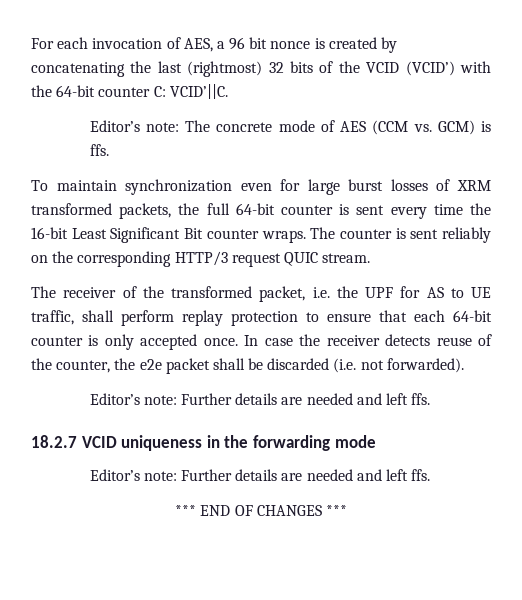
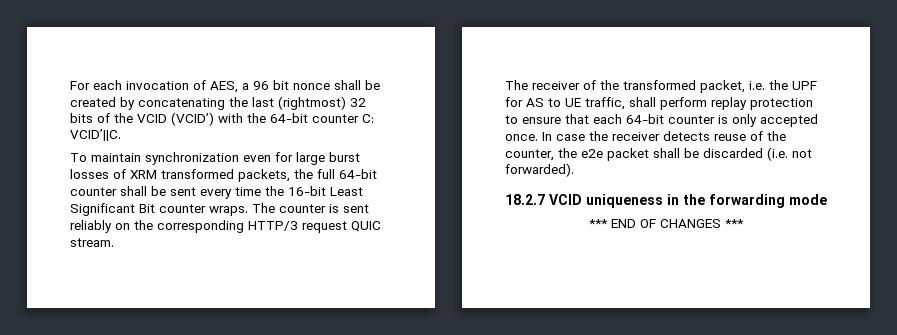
- For each invocation of AES, a 96 bit nonce is created by concatenating the last (rightmost) 32 bits of the VCID (VCID’) with the 64-bit counter C: VCID’||C.
+ For each invocation of AES, a 96 bit nonce shall be created by concatenating the last (rightmost) 32 bits of the VCID (VCID’) with the 64-bit counter C: VCID’||C.
- Editor’s note: The concrete mode of AES (CCM vs. GCM) is ffs.
- To maintain synchronization even for large burst losses of XRM transformed packets, the full 64-bit counter is sent every time the 16-bit Least Significant Bit counter wraps.
+ To maintain synchronization even for large burst losses of XRM transformed packets, the full 64-bit counter shall be sent every time the 16-bit Least Significant Bit counter wraps.
  In case the receiver detects reuse of the counter, the e2e packet shall be discarded (i.e. not forwarded).
- Editor’s note: Further details are needed and left ffs.
  18.2.7 VCID uniqueness in the forwarding mode
- Editor’s note: Further details are needed and left ffs.

